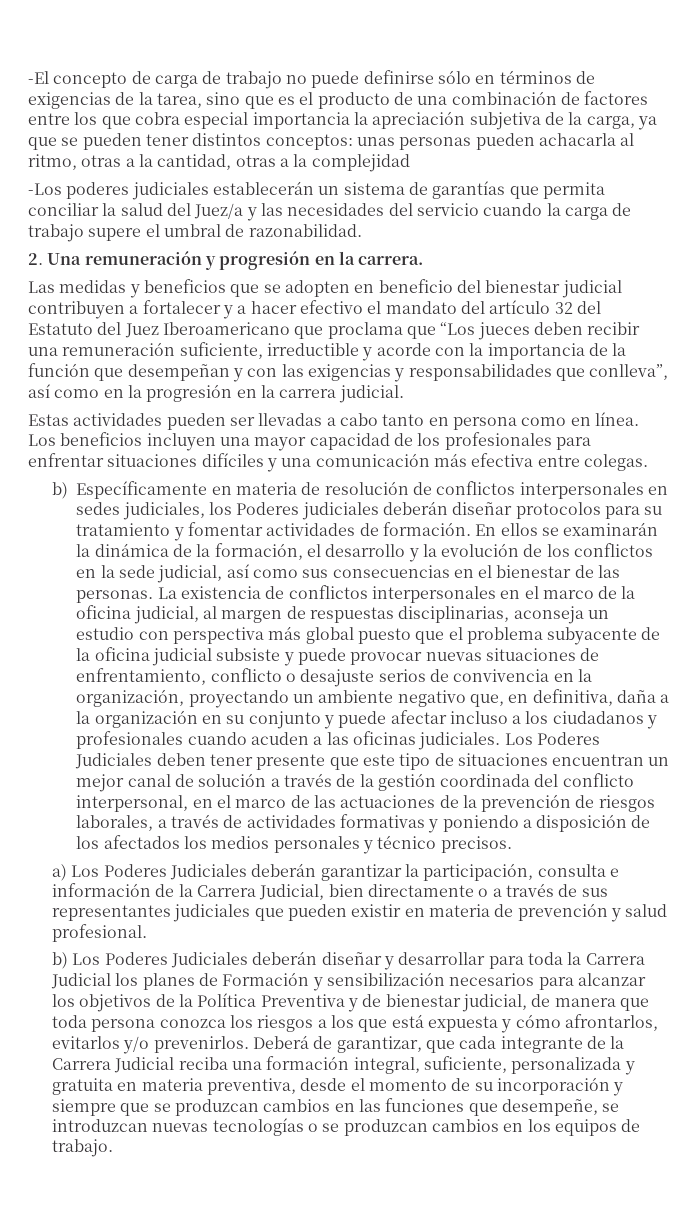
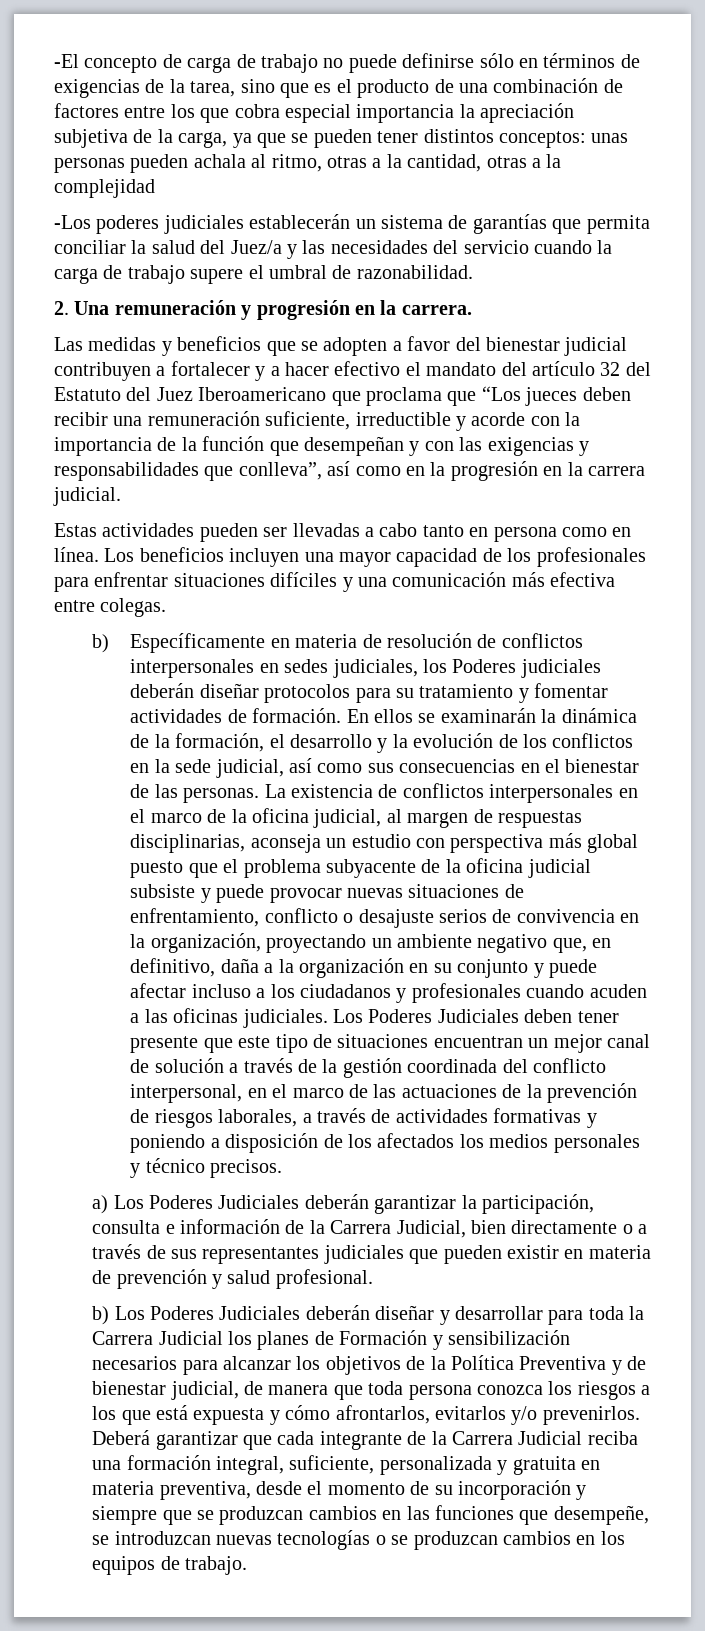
- -El concepto de carga de trabajo no puede definirse sólo en términos de exigencias de la tarea, sino que es el producto de una combinación de factores entre los que cobra especial importancia la apreciación subjetiva de la carga, ya que se pueden tener distintos conceptos: unas personas pueden achacarla al ritmo, otras a la cantidad, otras a la complejidad
+ -El concepto de carga de trabajo no puede definirse sólo en términos de exigencias de la tarea, sino que es el producto de una combinación de factores entre los que cobra especial importancia la apreciación subjetiva de la carga, ya que se pueden tener distintos conceptos: unas personas pueden achala al ritmo, otras a la cantidad, otras a la complejidad
- Las medidas y beneficios que se adopten en beneficio del bienestar judicial contribuyen a fortalecer y a hacer efectivo el mandato del artículo 32 del Estatuto del Juez Iberoamericano que proclama que “Los jueces deben recibir una remuneración suficiente, irreductible y acorde con la importancia de la función que desempeñan y con las exigencias y responsabilidades que conlleva”, así como en la progresión en la carrera judicial.
+ Las medidas y beneficios que se adopten a favor del bienestar judicial contribuyen a fortalecer y a hacer efectivo el mandato del artículo 32 del Estatuto del Juez Iberoamericano que proclama que “Los jueces deben recibir una remuneración suficiente, irreductible y acorde con la importancia de la función que desempeñan y con las exigencias y responsabilidades que conlleva”, así como en la progresión en la carrera judicial.
- La existencia de conflictos interpersonales en el marco de la oficina judicial, al margen de respuestas disciplinarias, aconseja un estudio con perspectiva más global puesto que el problema subyacente de la oficina judicial subsiste y puede provocar nuevas situaciones de enfrentamiento, conflicto o desajuste serios de convivencia en la organización, proyectando un ambiente negativo que, en definitiva, daña a la organización en su conjunto y puede afectar incluso a los ciudadanos y profesionales cuando acuden a las oficinas judiciales.
+ La existencia de conflictos interpersonales en el marco de la oficina judicial, al margen de respuestas disciplinarias, aconseja un estudio con perspectiva más global puesto que el problema subyacente de la oficina judicial subsiste y puede provocar nuevas situaciones de enfrentamiento, conflicto o desajuste serios de convivencia en la organización, proyectando un ambiente negativo que, en definitivo, daña a la organización en su conjunto y puede afectar incluso a los ciudadanos y profesionales cuando acuden a las oficinas judiciales.
- Deberá de garantizar, que cada integrante de la Carrera Judicial reciba una formación integral, suficiente, personalizada y gratuita en materia preventiva, desde el momento de su incorporación y siempre que se produzcan cambios en las funciones que desempeñe, se introduzcan nuevas tecnologías o se produzcan cambios en los equipos de trabajo.
+ Deberá garantizar que cada integrante de la Carrera Judicial reciba una formación integral, suficiente, personalizada y gratuita en materia preventiva, desde el momento de su incorporación y siempre que se produzcan cambios en las funciones que desempeñe, se introduzcan nuevas tecnologías o se produzcan cambios en los equipos de trabajo.

